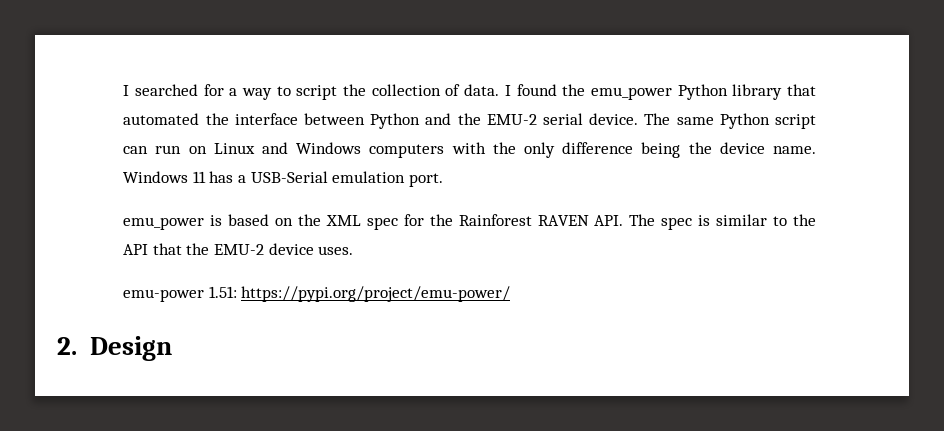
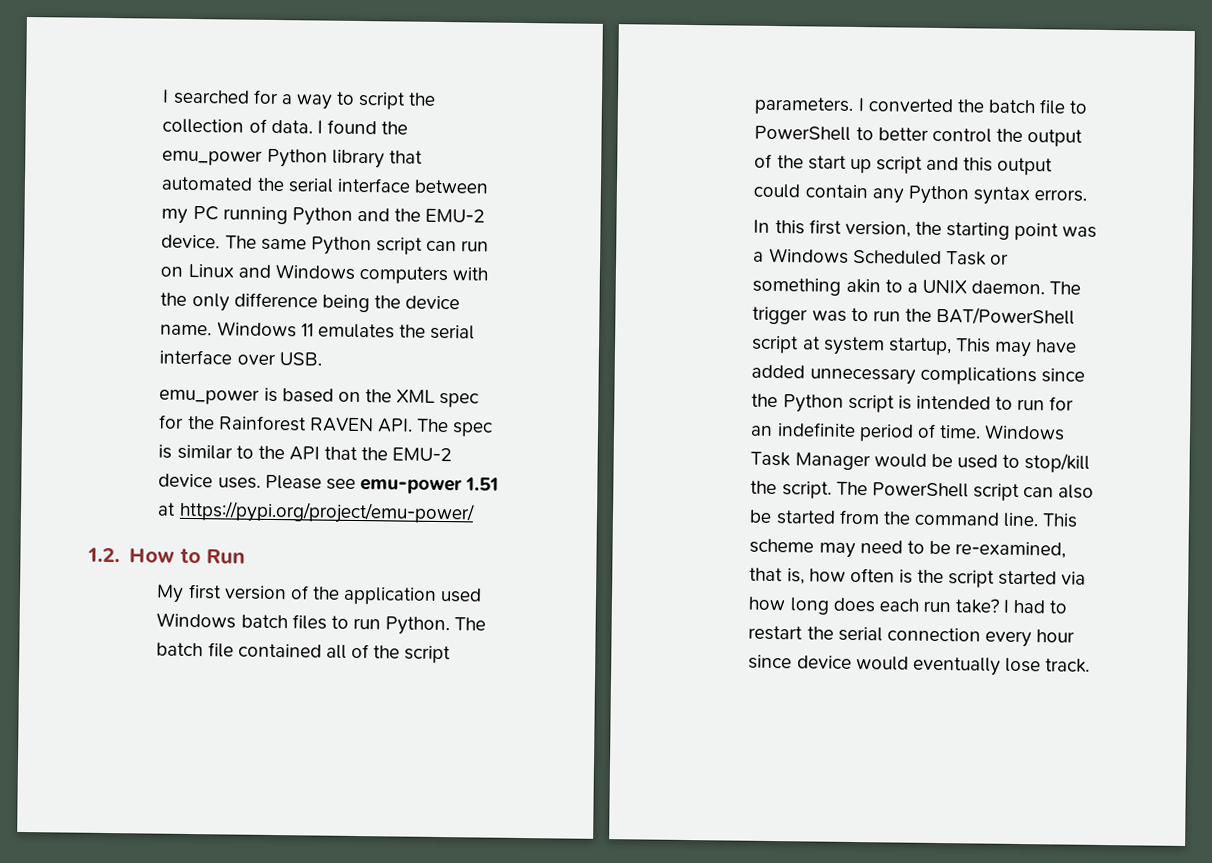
- I found the emu_power Python library that automated the interface between Python and the EMU-2 serial device.
+ I found the emu_power Python library that automated the serial interface between my PC running Python and the EMU-2 device.
- Windows 11 has a USB-Serial emulation port.
+ Windows 11 emulates the serial interface over USB.
- emu_power is based on the XML spec for the Rainforest RAVEN API. The spec is similar to the API that the EMU-2 device uses.
- emu-power 1.51: https://pypi.org/project/emu-power/
- 2. Design
+ emu_power is based on the XML spec for the Rainforest RAVEN API. The spec is similar to the API that the EMU-2 device uses. Please see emu-power 1.51 at https://pypi.org/project/emu-power/
+ 1.2. How to Run
+ My first version of the application used Windows batch files to run Python. The batch file contained all of the script parameters. I converted the batch file to PowerShell to better control the output of the start up script and this output could contain any Python syntax errors.
+ In this first version, the starting point was a Windows Scheduled Task or something akin to a UNIX daemon. The trigger was to run the BAT/PowerShell script at system startup, This may have added unnecessary complications since the Python script is intended to run for an indefinite period of time. Windows Task Manager would be used to stop/kill the script. The PowerShell script can also be started from the command line. This scheme may need to be re-examined, that is, how often is the script started via how long does each run take? I had to restart the serial connection every hour since device would eventually lose track.

